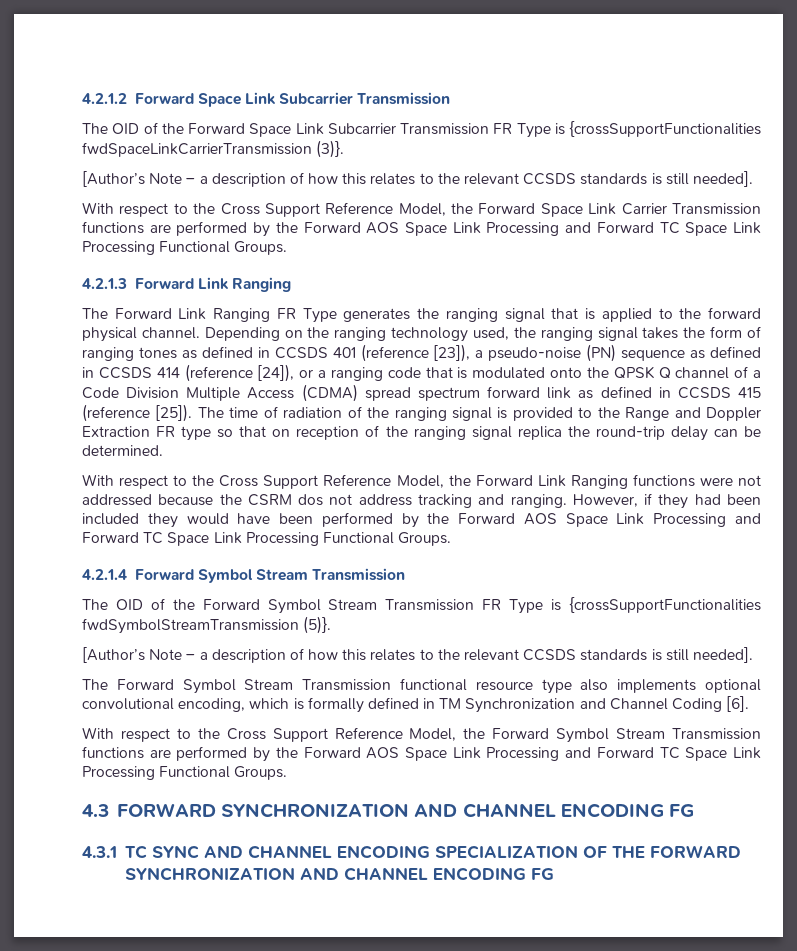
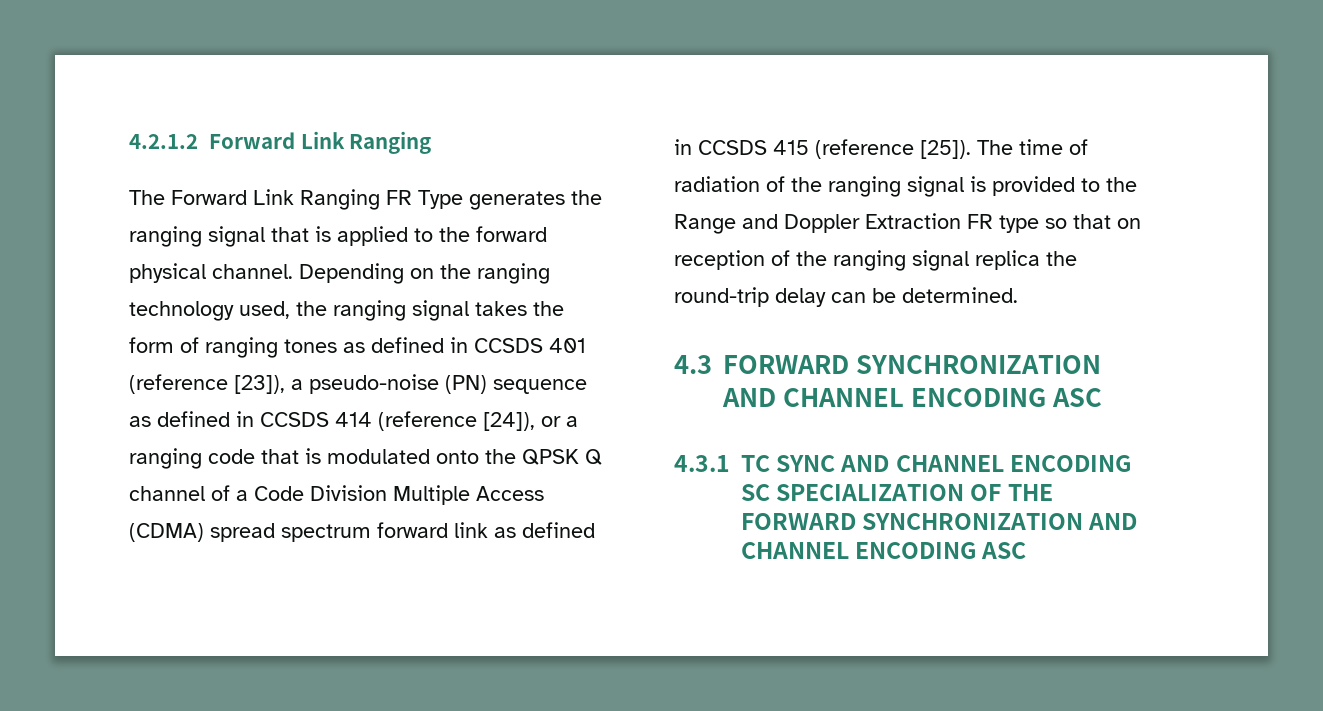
- 4.2.1.2 Forward Space Link Subcarrier Transmission
- The OID of the Forward Space Link Subcarrier Transmission FR Type is {crossSupportFunctionalities fwdSpaceLinkCarrierTransmission (3)}.
- [Author’s Note – a description of how this relates to the relevant CCSDS standards is still needed].
- With respect to the Cross Support Reference Model, the Forward Space Link Carrier Transmission functions are performed by the Forward AOS Space Link Processing and Forward TC Space Link Processing Functional Groups.
- 4.2.1.3 Forward Link Ranging
+ 4.2.1.2 Forward Link Ranging
- With respect to the Cross Support Reference Model, the Forward Link Ranging functions were not addressed because the CSRM dos not address tracking and ranging. However, if they had been included they would have been performed by the Forward AOS Space Link Processing and Forward TC Space Link Processing Functional Groups.
- 4.2.1.4 Forward Symbol Stream Transmission
- The OID of the Forward Symbol Stream Transmission FR Type is {crossSupportFunctionalities fwdSymbolStreamTransmission (5)}.
- [Author’s Note – a description of how this relates to the relevant CCSDS standards is still needed].
- The Forward Symbol Stream Transmission functional resource type also implements optional convolutional encoding, which is formally defined in TM Synchronization and Channel Coding [6].
- With respect to the Cross Support Reference Model, the Forward Symbol Stream Transmission functions are performed by the Forward AOS Space Link Processing and Forward TC Space Link Processing Functional Groups.
- 4.3 FORWARD SYNCHRONIZATION AND CHANNEL ENCODING FG
+ 4.3 FORWARD SYNCHRONIZATION AND CHANNEL ENCODING ASC
- 4.3.1 TC SYNC AND CHANNEL ENCODING SPECIALIZATION OF THE FORWARD SYNCHRONIZATION AND CHANNEL ENCODING FG
+ 4.3.1 TC SYNC AND CHANNEL ENCODING SC SPECIALIZATION OF THE FORWARD SYNCHRONIZATION AND CHANNEL ENCODING ASC

